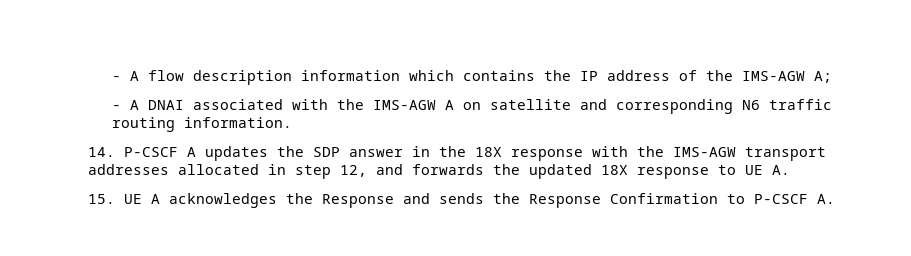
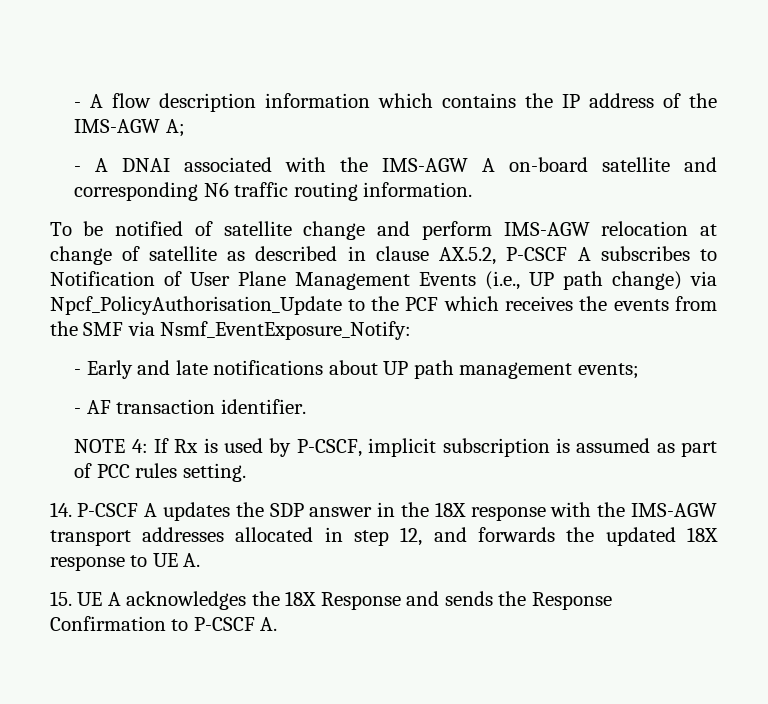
- - A DNAI associated with the IMS-AGW A on satellite and corresponding N6 traffic routing information.
+ - A DNAI associated with the IMS-AGW A on-board satellite and corresponding N6 traffic routing information.
+ To be notified of satellite change and perform IMS-AGW relocation at change of satellite as described in clause AX.5.2, P-CSCF A subscribes to Notification of User Plane Management Events (i.e., UP path change) via Npcf_PolicyAuthorisation_Update to the PCF which receives the events from the SMF via Nsmf_EventExposure_Notify:
+ - Early and late notifications about UP path management events;
+ - AF transaction identifier.
+ NOTE 4: If Rx is used by P-CSCF, implicit subscription is assumed as part of PCC rules setting.
- 15. UE A acknowledges the Response and sends the Response Confirmation to P-CSCF A.
+ 15. UE A acknowledges the 18X Response and sends the Response Confirmation to P-CSCF A.

